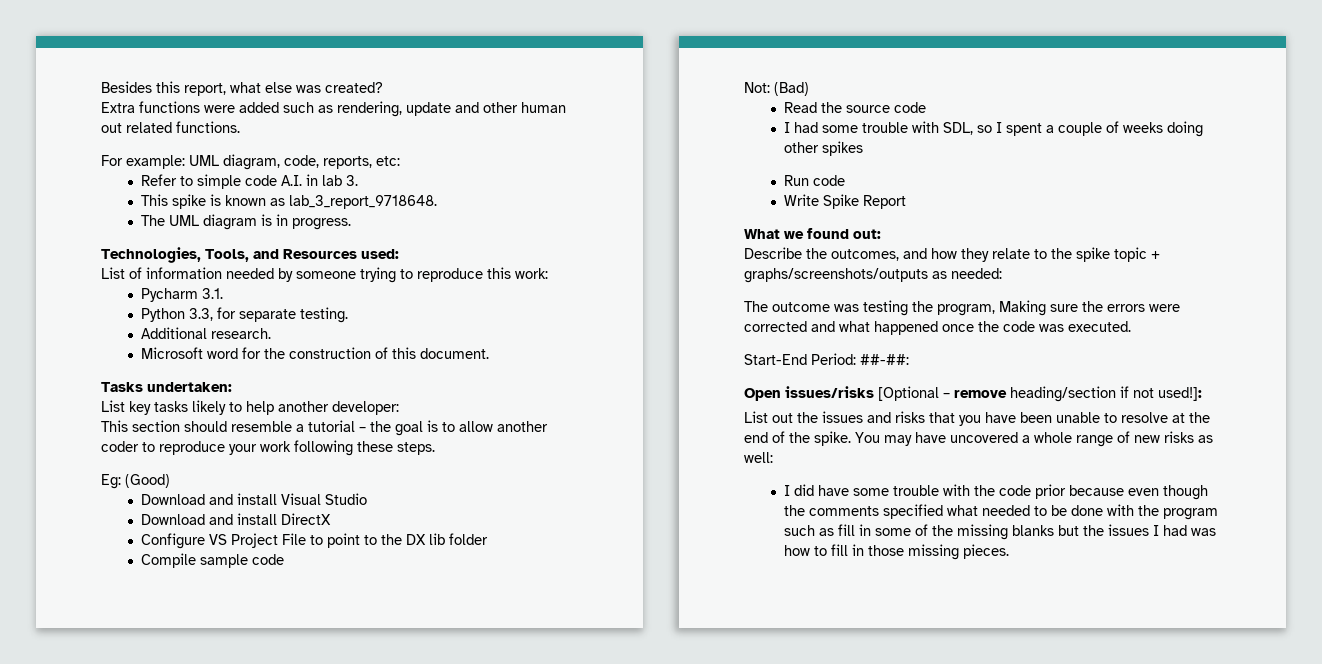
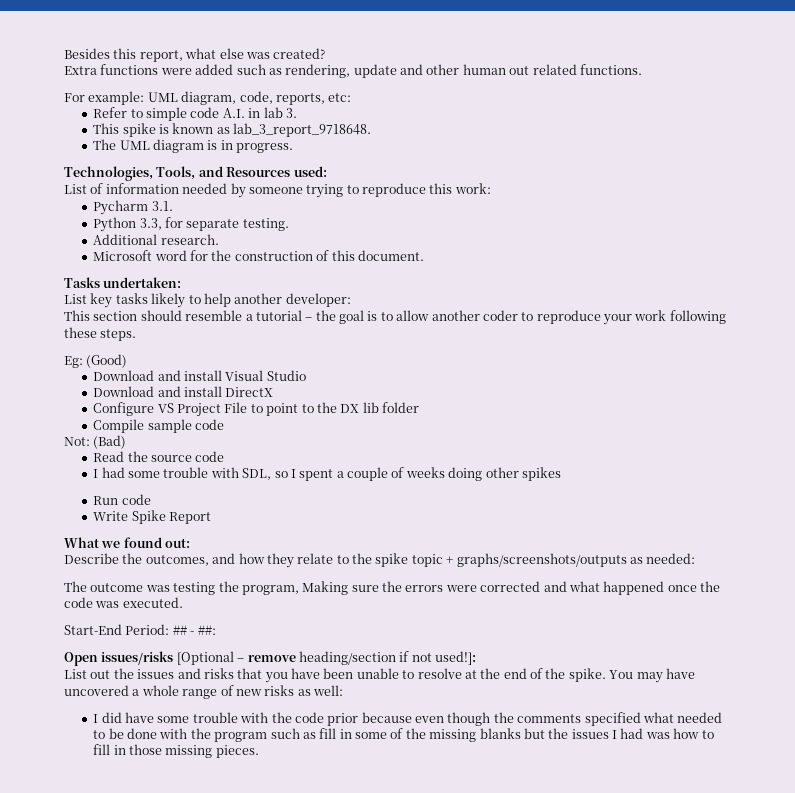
- Start-End Period: ##-##:
+ Start-End Period: ## - ##:

